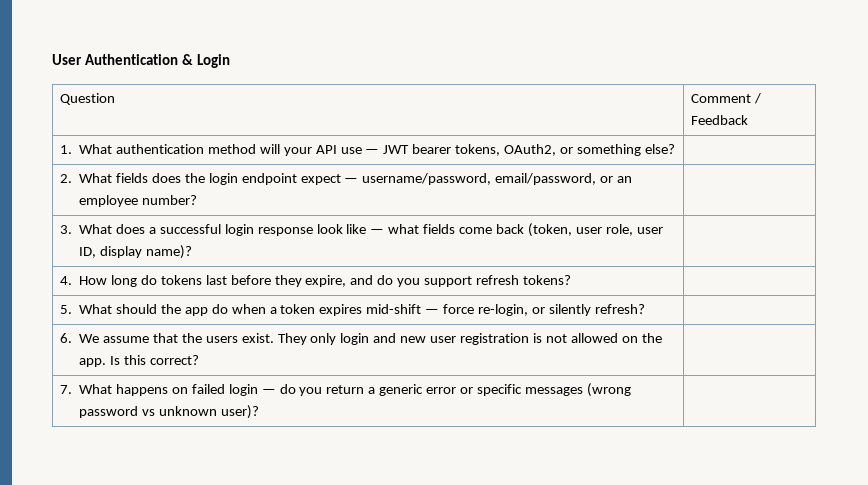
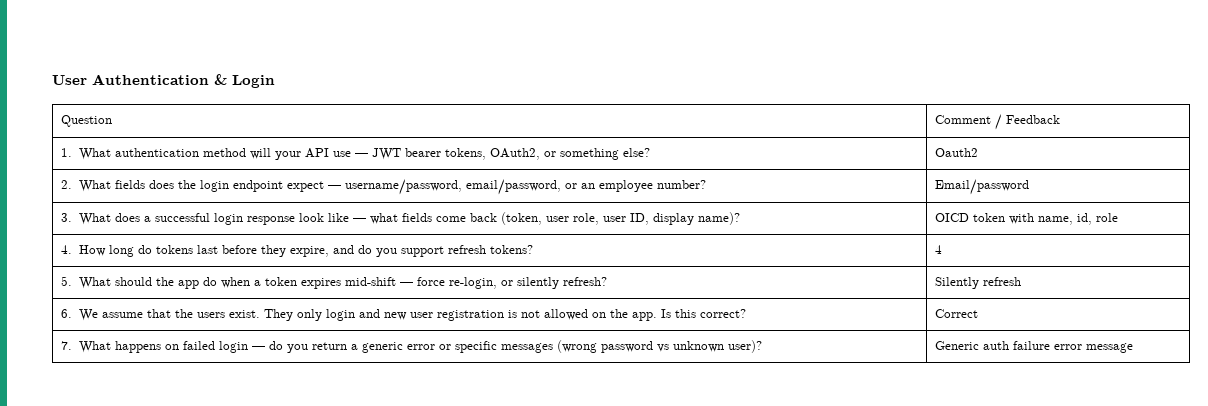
- 1. What authentication method will your API use — JWT bearer tokens, OAuth2, or something else? |
+ 1. What authentication method will your API use — JWT bearer tokens, OAuth2, or something else? | Oauth2
- 2. What fields does the login endpoint expect — username/password, email/password, or an employee number? |
+ 2. What fields does the login endpoint expect — username/password, email/password, or an employee number? | Email/password
- 3. What does a successful login response look like — what fields come back (token, user role, user ID, display name)? |
+ 3. What does a successful login response look like — what fields come back (token, user role, user ID, display name)? | OICD token with name, id, role
- 4. How long do tokens last before they expire, and do you support refresh tokens? |
+ 4. How long do tokens last before they expire, and do you support refresh tokens? | 4
- 5. What should the app do when a token expires mid-shift — force re-login, or silently refresh? |
+ 5. What should the app do when a token expires mid-shift — force re-login, or silently refresh? | Silently refresh
- 6. We assume that the users exist. They only login and new user registration is not allowed on the app. Is this correct? |
+ 6. We assume that the users exist. They only login and new user registration is not allowed on the app. Is this correct? | Correct
- 7. What happens on failed login — do you return a generic error or specific messages (wrong password vs unknown user)? |
+ 7. What happens on failed login — do you return a generic error or specific messages (wrong password vs unknown user)? | Generic auth failure error message

